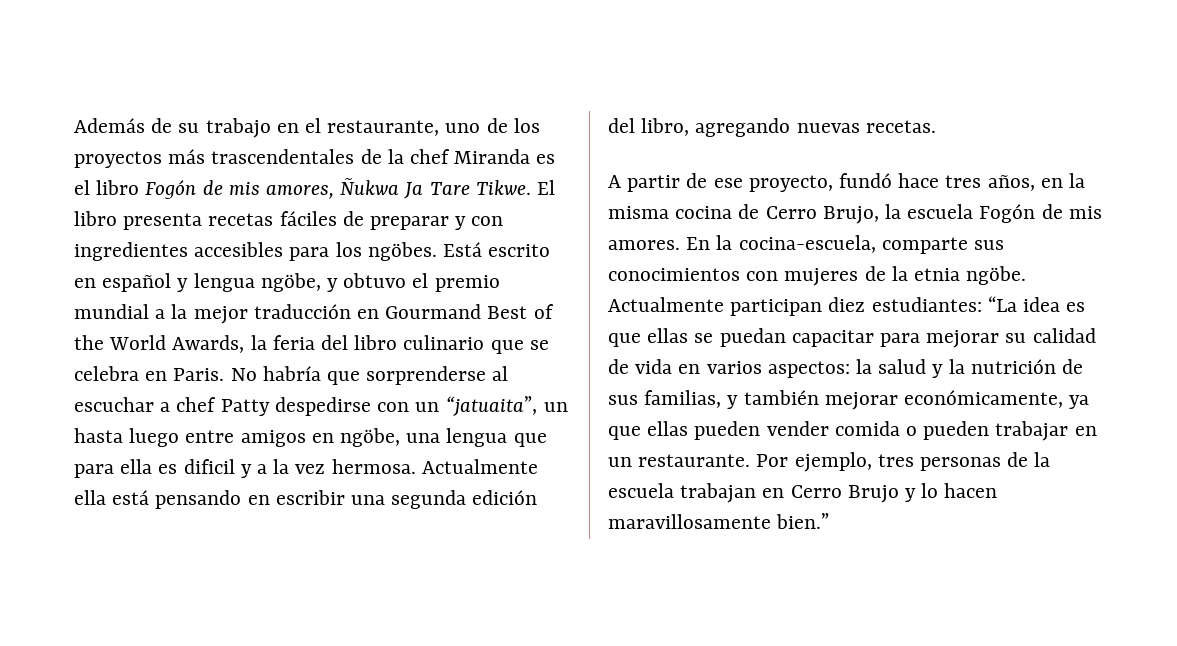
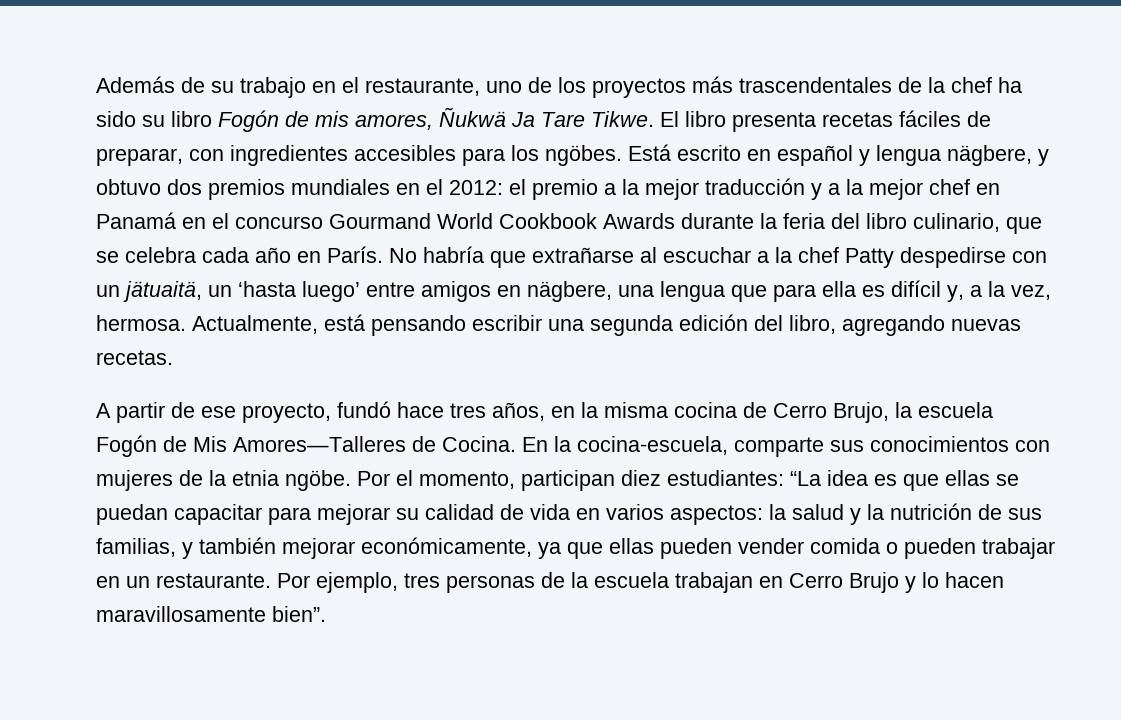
- Además de su trabajo en el restaurante, uno de los proyectos más trascendentales de la chef Miranda es el libro Fogón de mis amores, Ñukwa Ja Tare Tikwe.
+ Además de su trabajo en el restaurante, uno de los proyectos más trascendentales de la chef ha sido su libro Fogón de mis amores, Ñukwä Ja Tare Tikwe.
- El libro presenta recetas fáciles de preparar y con ingredientes accesibles para los ngöbes.
+ El libro presenta recetas fáciles de preparar, con ingredientes accesibles para los ngöbes.
- Está escrito en español y lengua ngöbe, y obtuvo el premio mundial a la mejor traducción en Gourmand Best of the World Awards, la feria del libro culinario que se celebra en Paris.
+ Está escrito en español y lengua nägbere, y obtuvo dos premios mundiales en el 2012: el premio a la mejor traducción y a la mejor chef en Panamá en el concurso Gourmand World Cookbook Awards durante la feria del libro culinario, que se celebra cada año en París.
- No habría que sorprenderse al escuchar a chef Patty despedirse con un “jatuaita”, un hasta luego entre amigos en ngöbe, una lengua que para ella es dificil y a la vez hermosa. Actualmente ella está pensando en escribir una segunda edición del libro, agregando nuevas recetas.
+ No habría que extrañarse al escuchar a la chef Patty despedirse con un jätuaitä, un ‘hasta luego’ entre amigos en nägbere, una lengua que para ella es difícil y, a la vez, hermosa. Actualmente, está pensando escribir una segunda edición del libro, agregando nuevas recetas.
- A partir de ese proyecto, fundó hace tres años, en la misma cocina de Cerro Brujo, la escuela Fogón de mis amores.
+ A partir de ese proyecto, fundó hace tres años, en la misma cocina de Cerro Brujo, la escuela Fogón de Mis Amores—Talleres de Cocina.
- Actualmente participan diez estudiantes: “La idea es que ellas se puedan capacitar para mejorar su calidad de vida en varios aspectos: la salud y la nutrición de sus familias, y también mejorar económicamente, ya que ellas pueden vender comida o pueden trabajar en un restaurante.
+ Por el momento, participan diez estudiantes: “La idea es que ellas se puedan capacitar para mejorar su calidad de vida en varios aspectos: la salud y la nutrición de sus familias, y también mejorar económicamente, ya que ellas pueden vender comida o pueden trabajar en un restaurante.
- Por ejemplo, tres personas de la escuela trabajan en Cerro Brujo y lo hacen maravillosamente bien.”
+ Por ejemplo, tres personas de la escuela trabajan en Cerro Brujo y lo hacen maravillosamente bien”.

